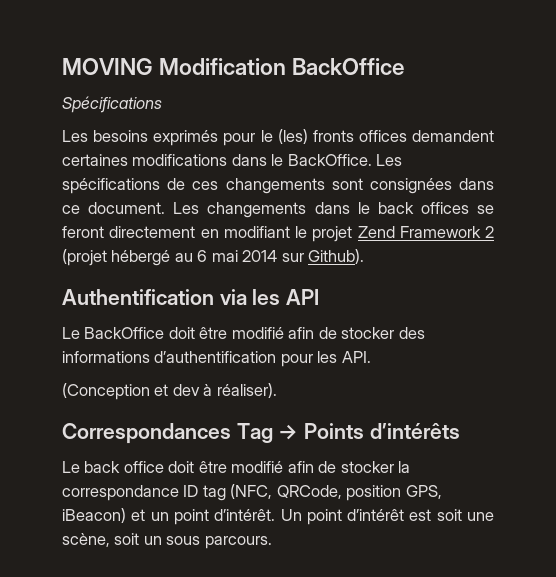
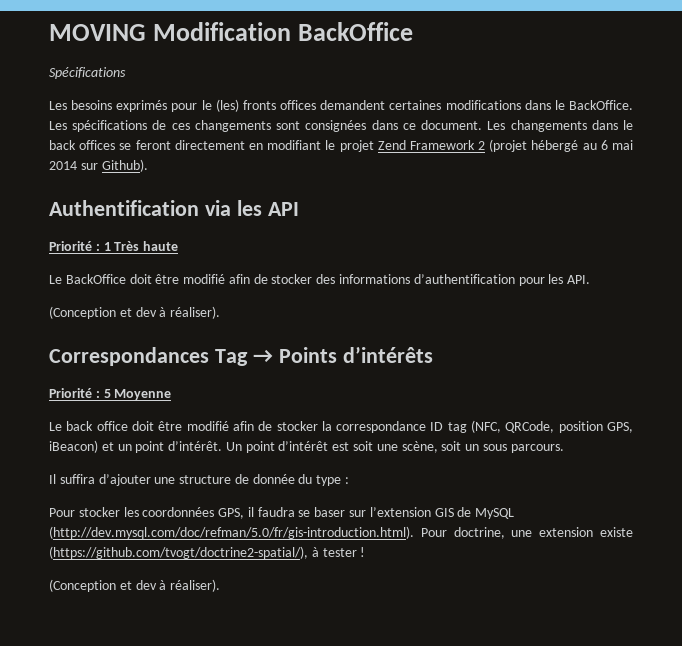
+ Priorité : 1 Très haute
+ Priorité : 5 Moyenne
+ Il suffira d’ajouter une structure de donnée du type :
+ Pour stocker les coordonnées GPS, il faudra se baser sur l’extension GIS de MySQL (http://dev.mysql.com/doc/refman/5.0/fr/gis-introduction.html). Pour doctrine, une extension existe (https://github.com/tvogt/doctrine2-spatial/), à tester !
+ (Conception et dev à réaliser).

